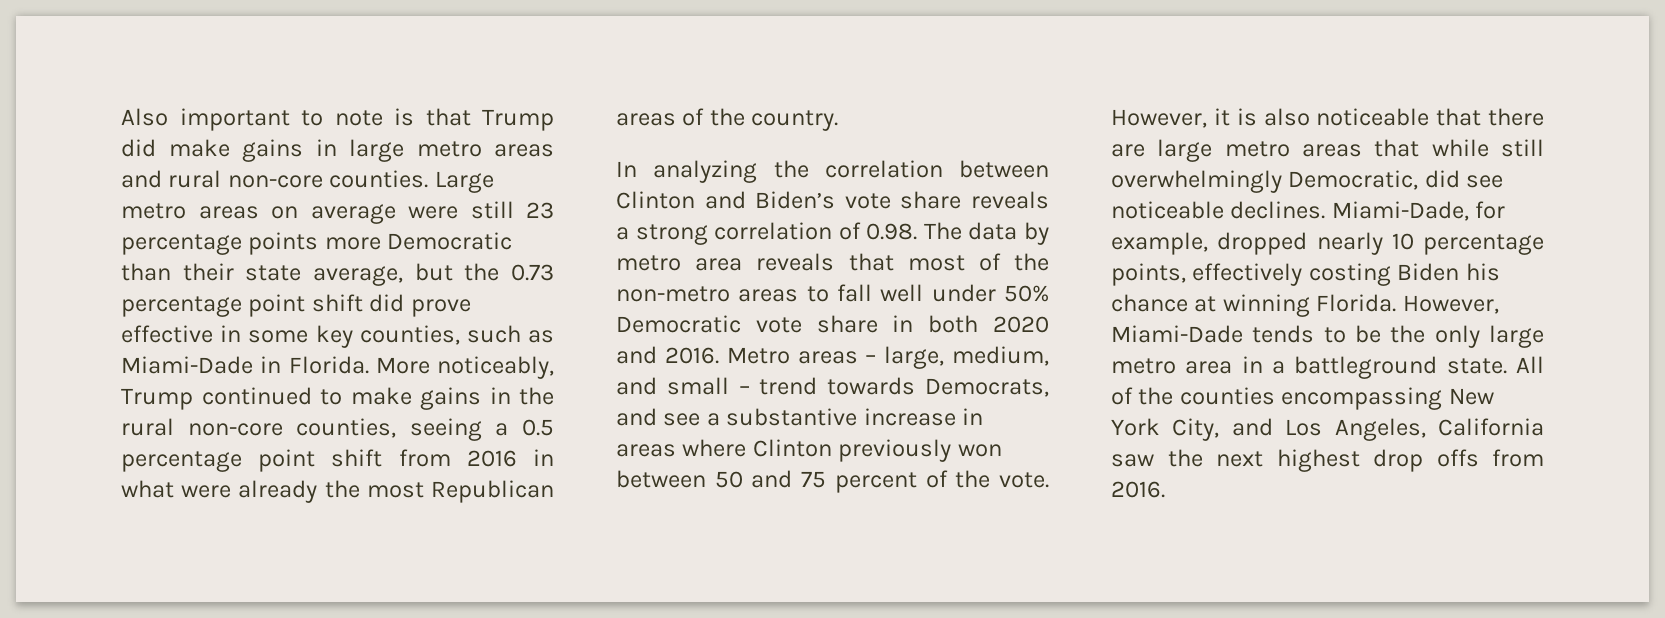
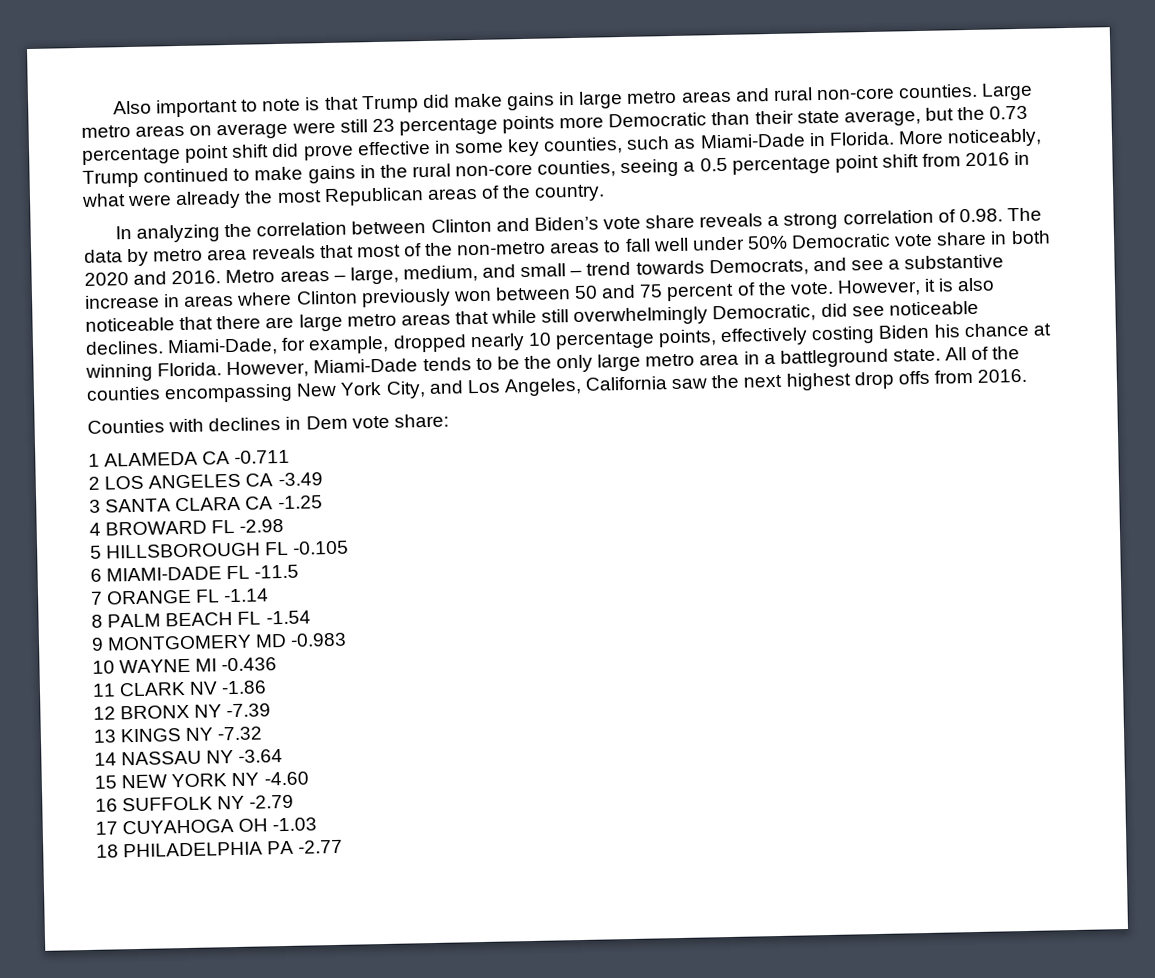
+ Counties with declines in Dem vote share:
+ 1 ALAMEDA CA -0.711
+ 2 LOS ANGELES CA -3.49
+ 3 SANTA CLARA CA -1.25
+ 4 BROWARD FL -2.98
+ 5 HILLSBOROUGH FL -0.105
+ 6 MIAMI-DADE FL -11.5
+ 7 ORANGE FL -1.14
+ 8 PALM BEACH FL -1.54
+ 9 MONTGOMERY MD -0.983
+ 10 WAYNE MI -0.436
+ 11 CLARK NV -1.86
+ 12 BRONX NY -7.39
+ 13 KINGS NY -7.32
+ 14 NASSAU NY -3.64
+ 15 NEW YORK NY -4.60
+ 16 SUFFOLK NY -2.79
+ 17 CUYAHOGA OH -1.03
+ 18 PHILADELPHIA PA -2.77

